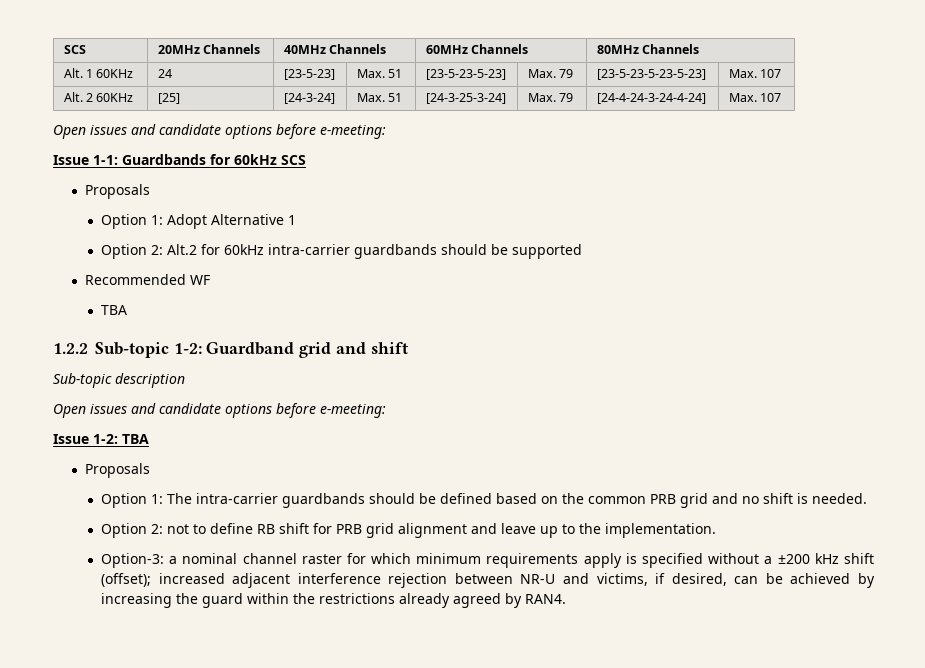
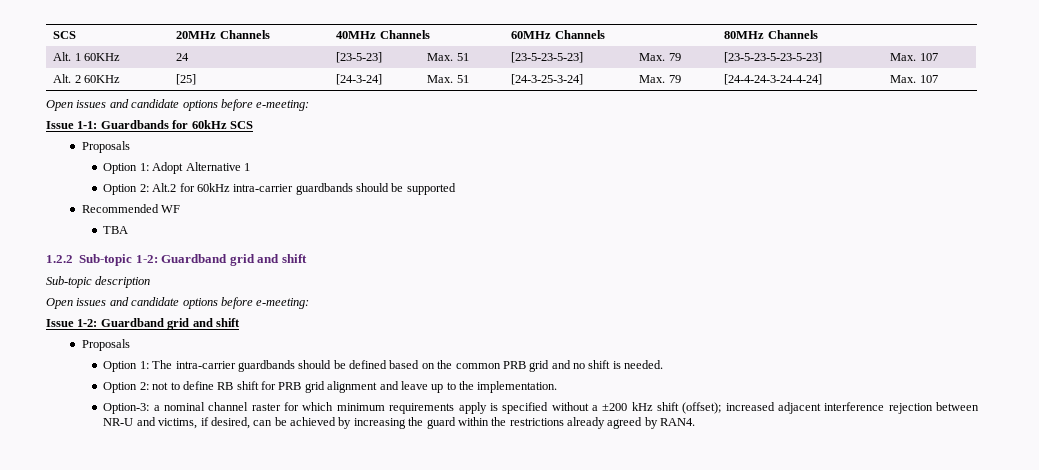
- Issue 1-2: TBA
+ Issue 1-2: Guardband grid and shift

